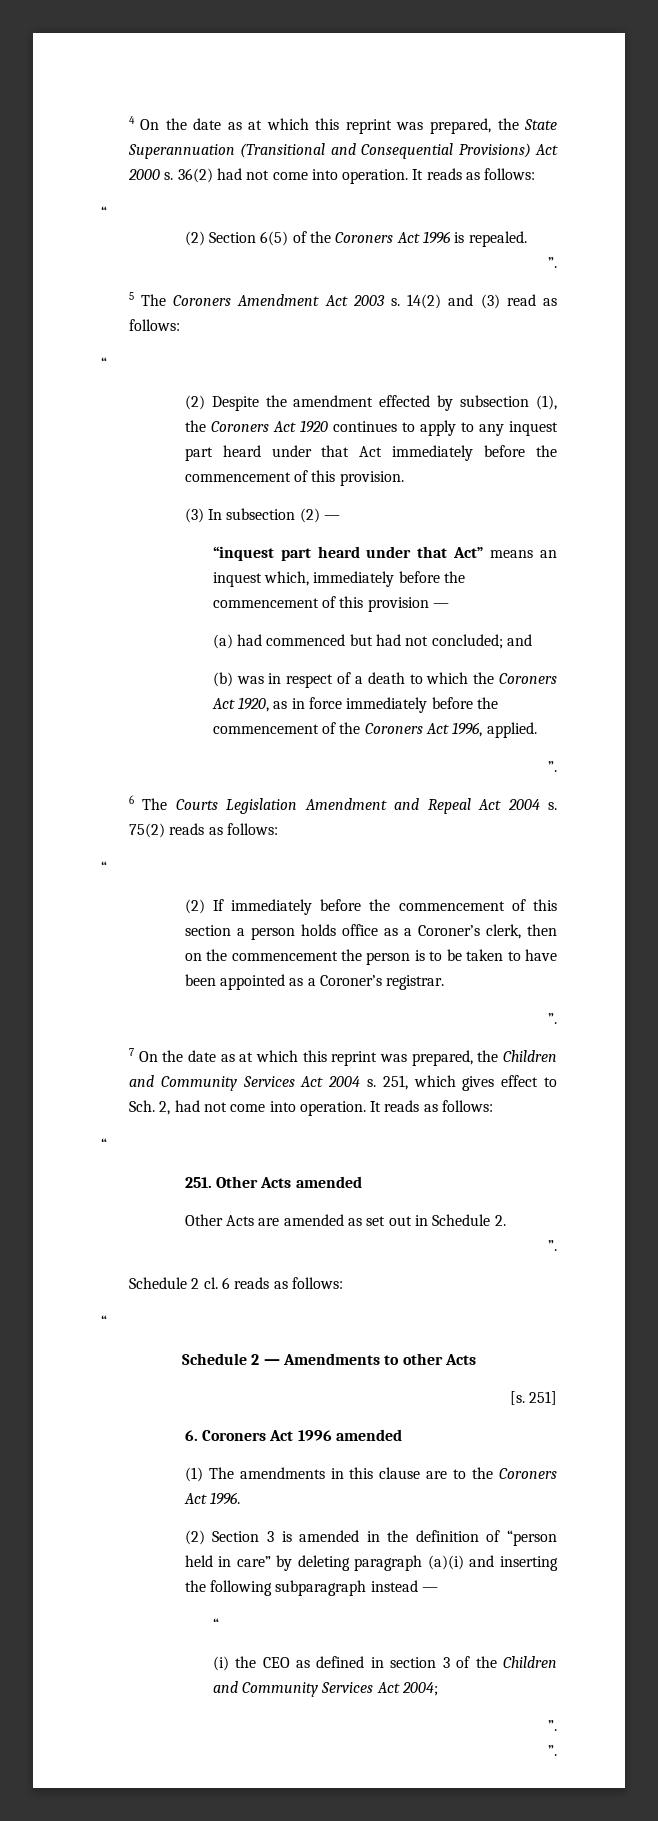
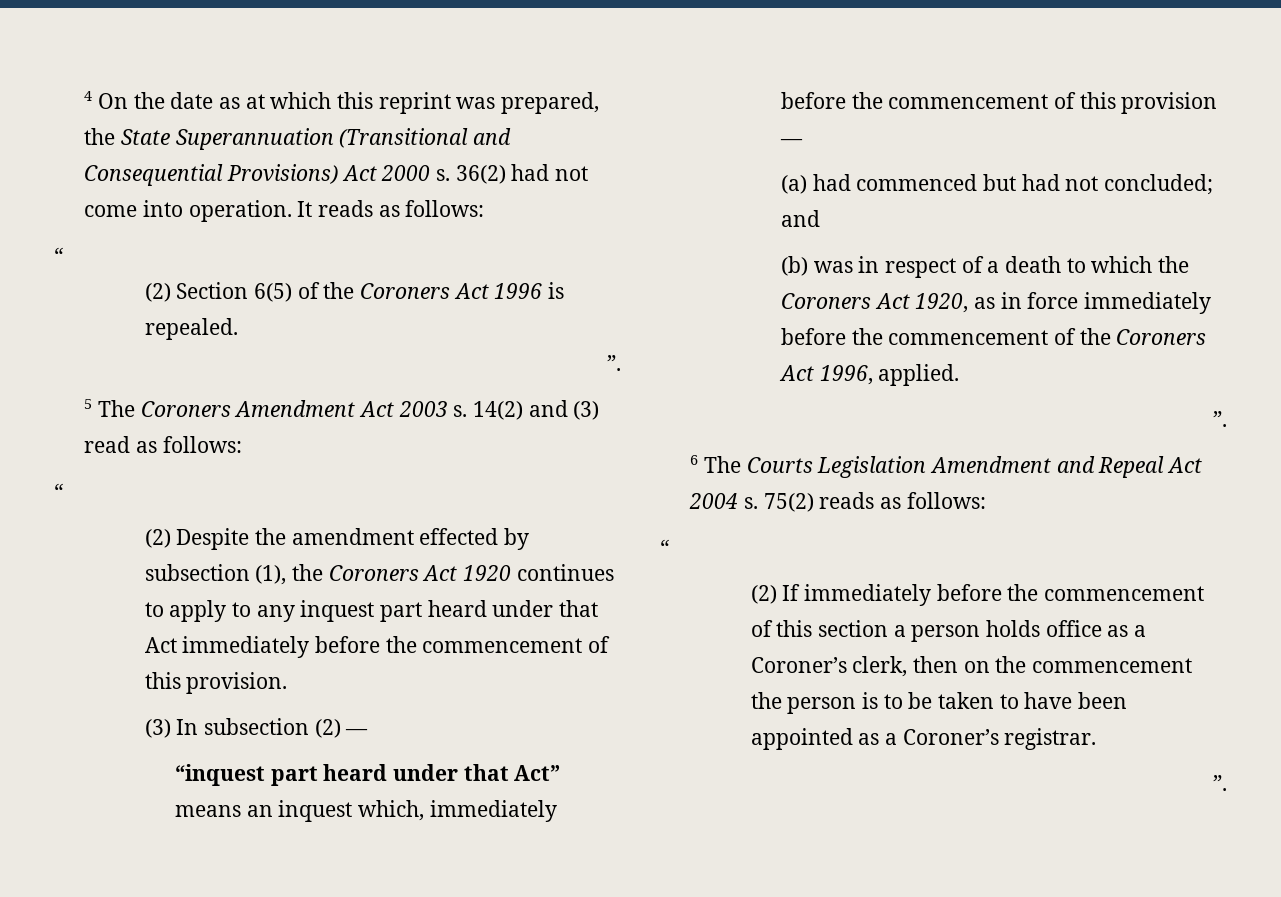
- 7 On the date as at which this reprint was prepared, the Children and Community Services Act 2004 s. 251, which gives effect to Sch. 2, had not come into operation. It reads as follows:
- “
- 251. Other Acts amended
- Other Acts are amended as set out in Schedule 2.
- ”.
- Schedule 2 cl. 6 reads as follows:
- “
- Schedule 2 — Amendments to other Acts
- [s. 251]
- 6. Coroners Act 1996 amended
- (1) The amendments in this clause are to the Coroners Act 1996.
- (2) Section 3 is amended in the definition of “person held in care” by deleting paragraph (a)(i) and inserting the following subparagraph instead —
- “
- (i) the CEO as defined in section 3 of the Children and Community Services Act 2004;
- ”.
- ”.

